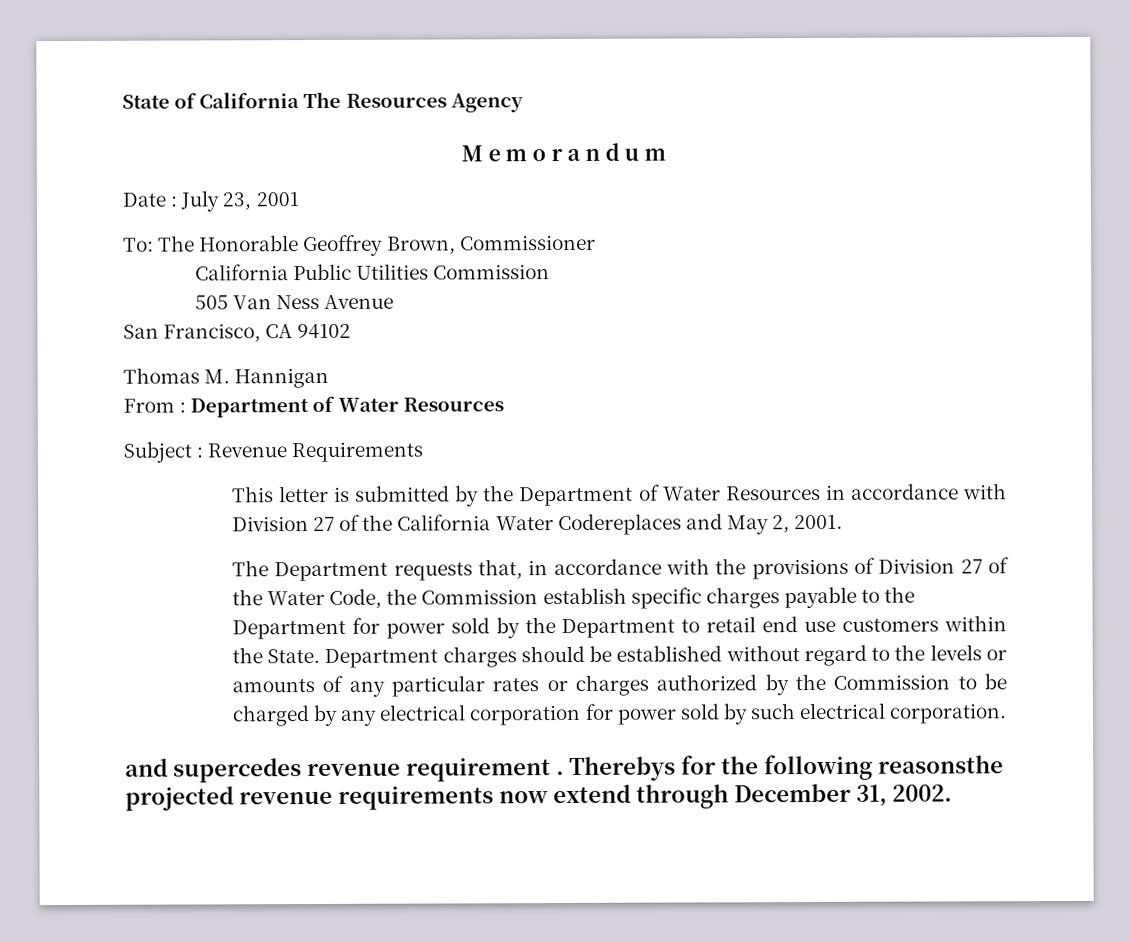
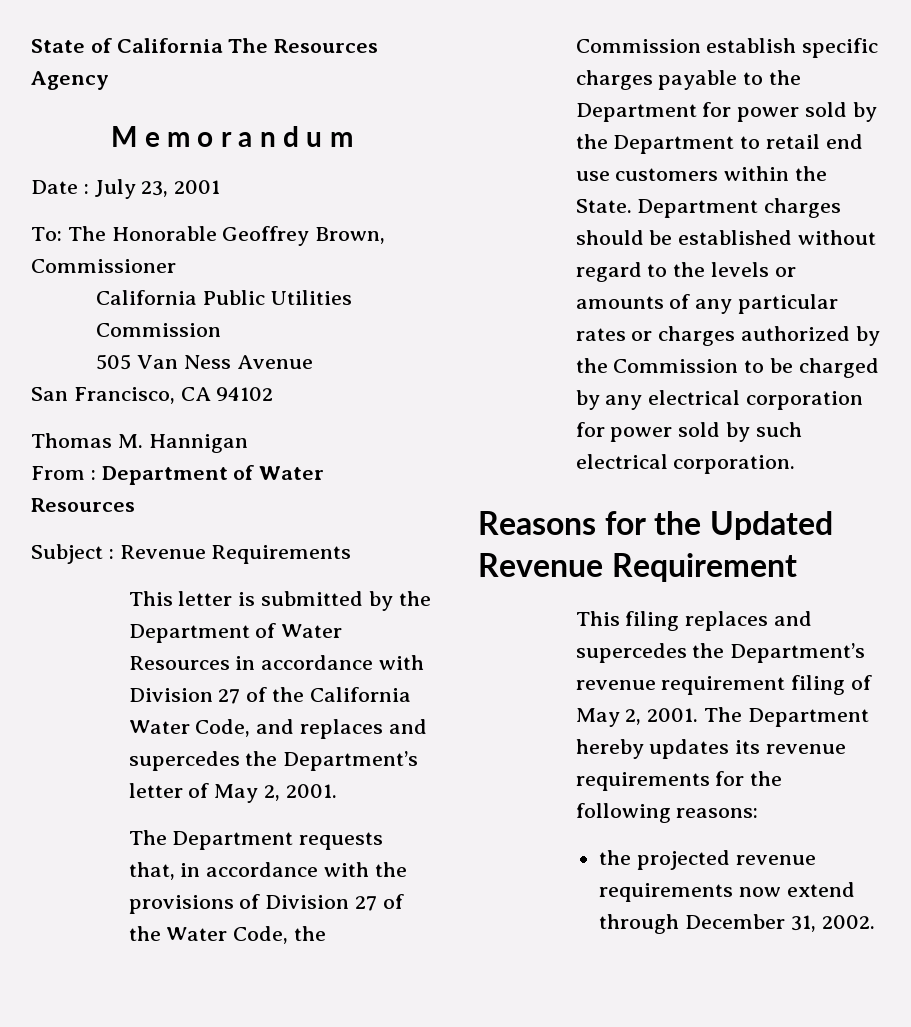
- This letter is submitted by the Department of Water Resources in accordance with Division 27 of the California Water Codereplaces and May 2, 2001.
+ This letter is submitted by the Department of Water Resources in accordance with Division 27 of the California Water Code, and replaces and supercedes the Department’s letter of May 2, 2001.
- and supercedes revenue requirement . Therebys for the following reasonsthe projected revenue requirements now extend through December 31, 2002.
+ Reasons for the Updated Revenue Requirement
+ This filing replaces and supercedes the Department’s revenue requirement filing of May 2, 2001. The Department hereby updates its revenue requirements for the following reasons:
+ the projected revenue requirements now extend through December 31, 2002.

